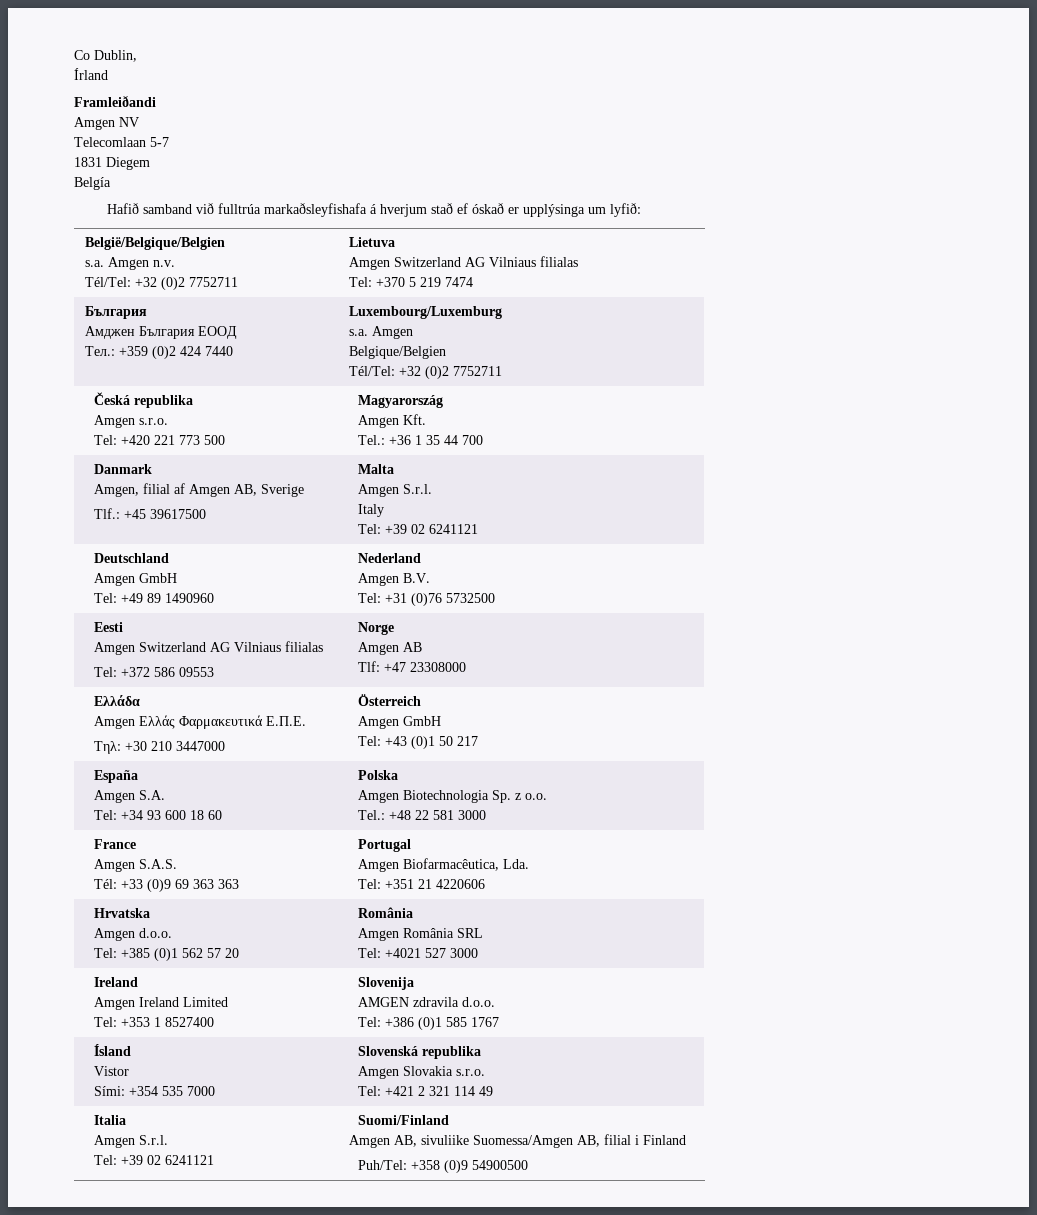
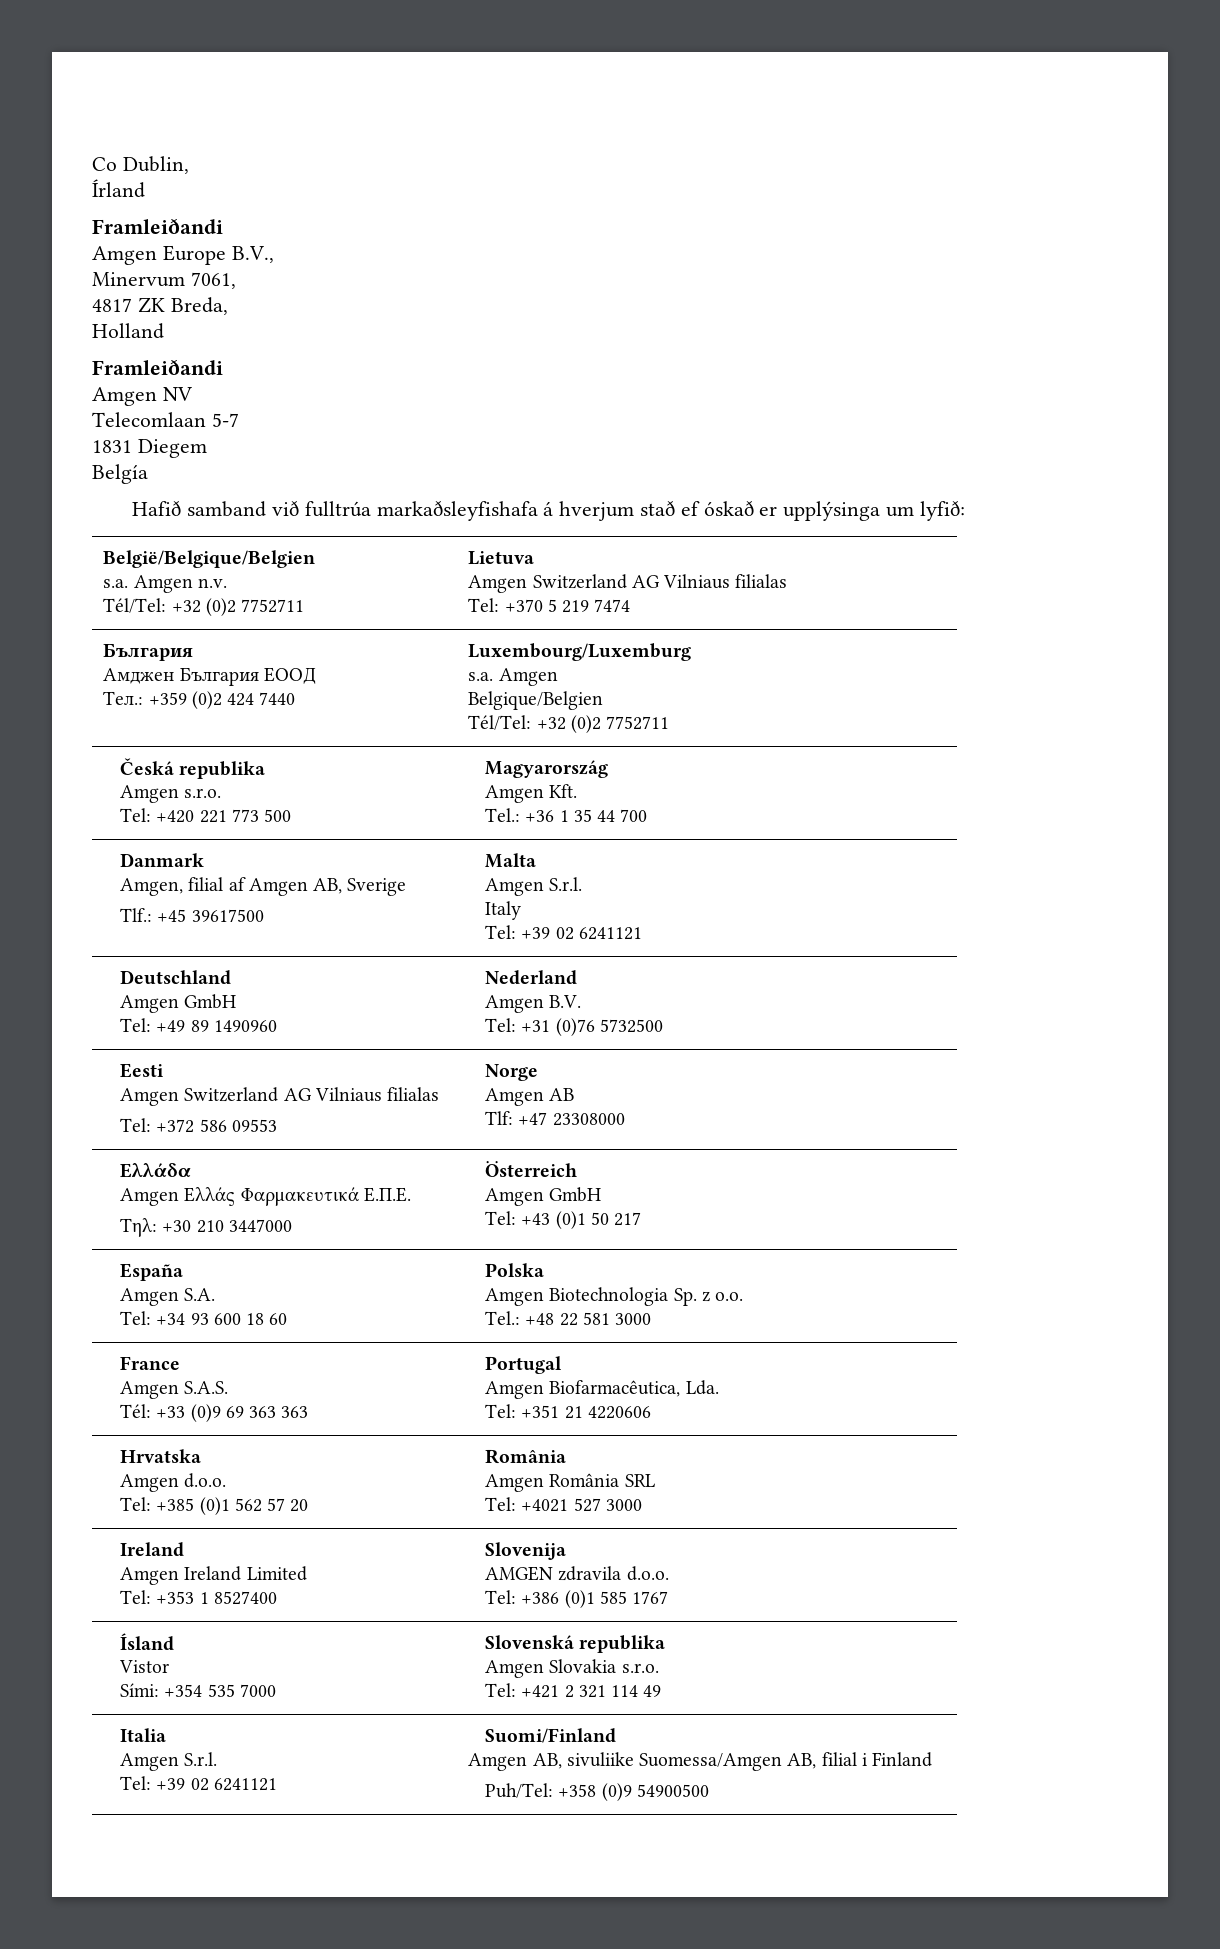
+ Amgen Europe B.V.,
+ Minervum 7061,
+ 4817 ZK Breda,
+ Holland
+ Framleiðandi

